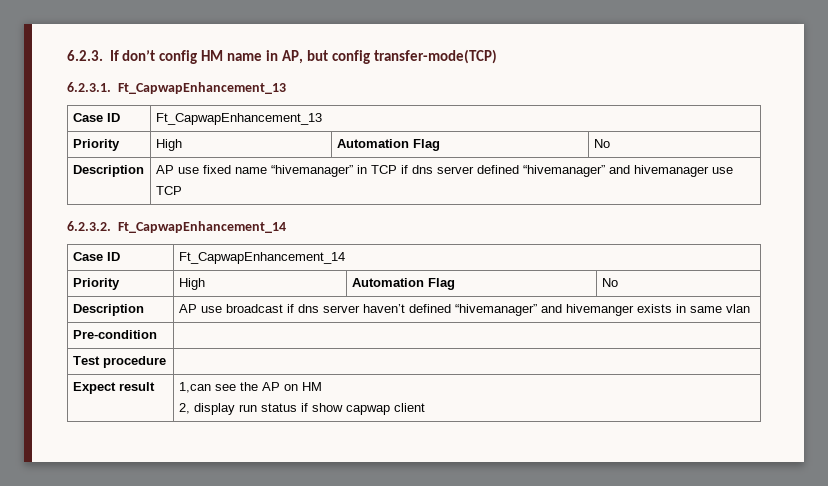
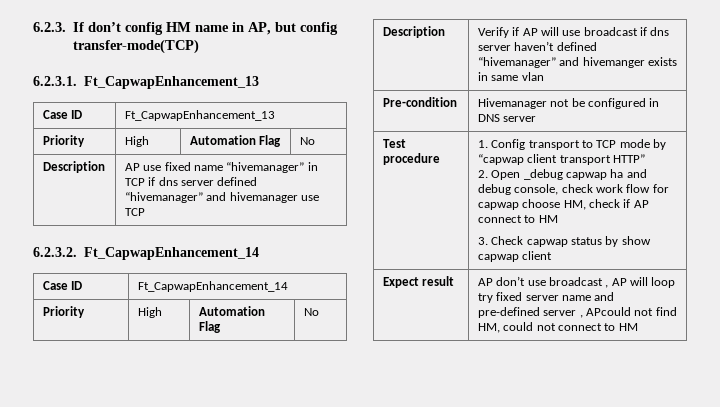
- Description | AP use broadcast if dns server haven’t defined “hivemanager” and hivemanger exists in same vlan
+ Description | Verify if AP will use broadcast if dns server haven’t defined “hivemanager” and hivemanger exists in same vlan
- Pre-condition |
- Test procedure |
- Expect result | 1,can see the AP on HM
- 2, display run status if show capwap client
+ Pre-condition | Hivemanager not be configured in DNS server
+ Test procedure | 1. Config transport to TCP mode by “capwap client transport HTTP”
+ 2. Open _debug capwap ha and debug console, check work flow for capwap choose HM, check if AP connect to HM
+ 3. Check capwap status by show capwap client
+ Expect result | AP don’t use broadcast , AP will loop try fixed server name and pre-defined server , APcould not find HM, could not connect to HM

